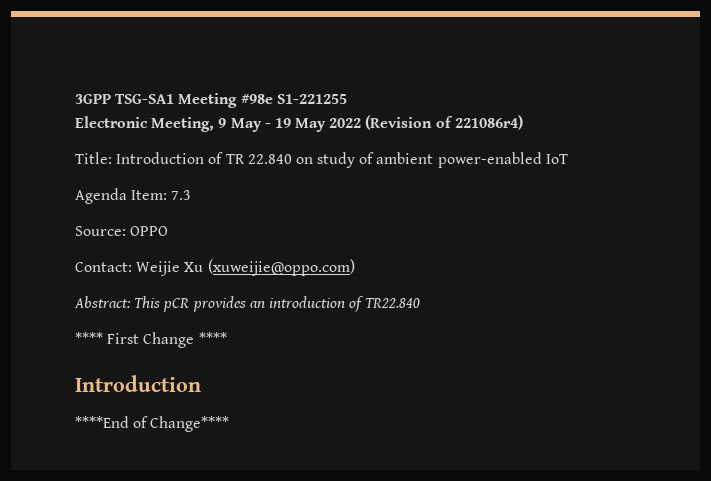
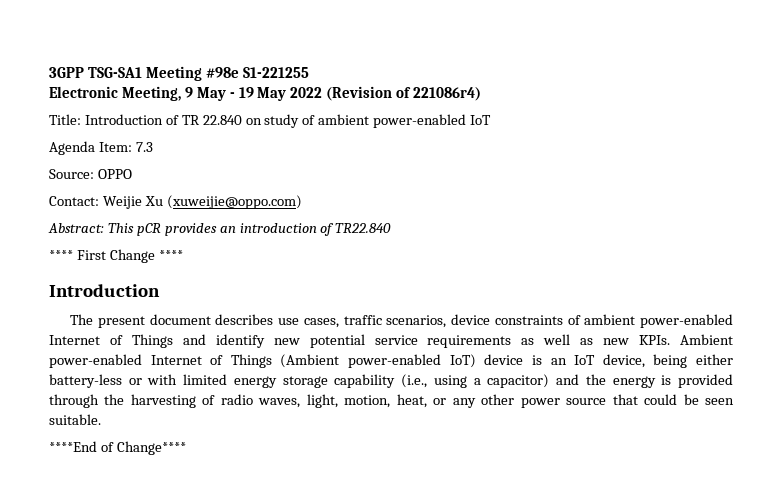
+ The present document describes use cases, traffic scenarios, device constraints of ambient power-enabled Internet of Things and identify new potential service requirements as well as new KPIs. Ambient power-enabled Internet of Things (Ambient power-enabled IoT) device is an IoT device, being either battery-less or with limited energy storage capability (i.e., using a capacitor) and the energy is provided through the harvesting of radio waves, light, motion, heat, or any other power source that could be seen suitable.

